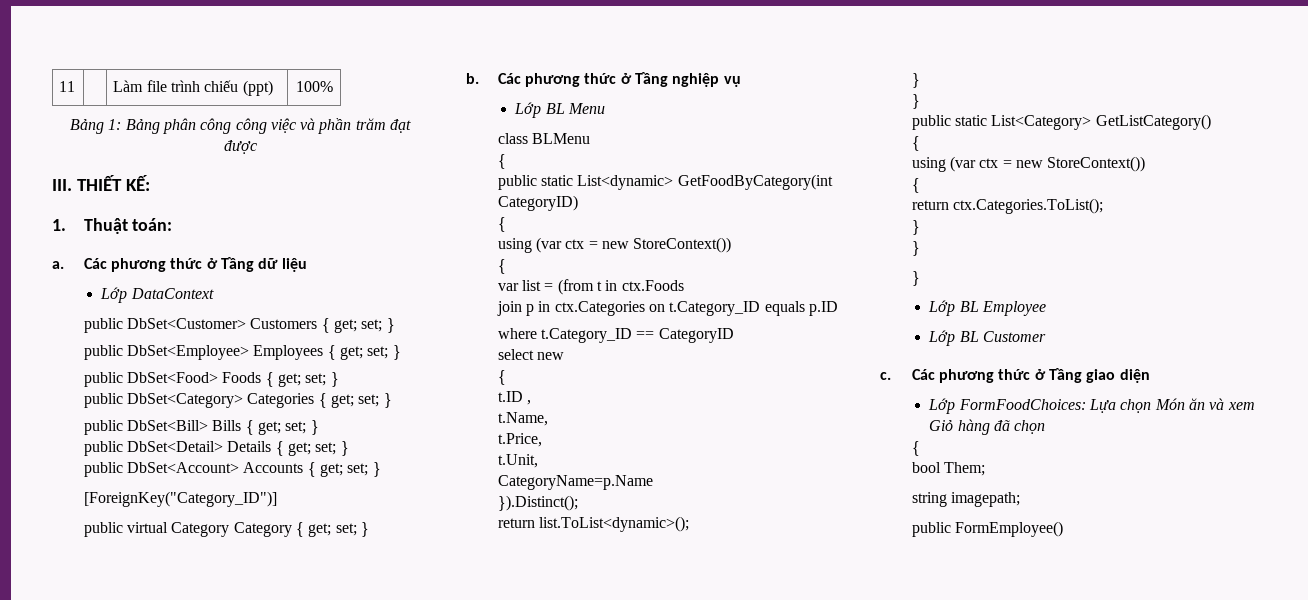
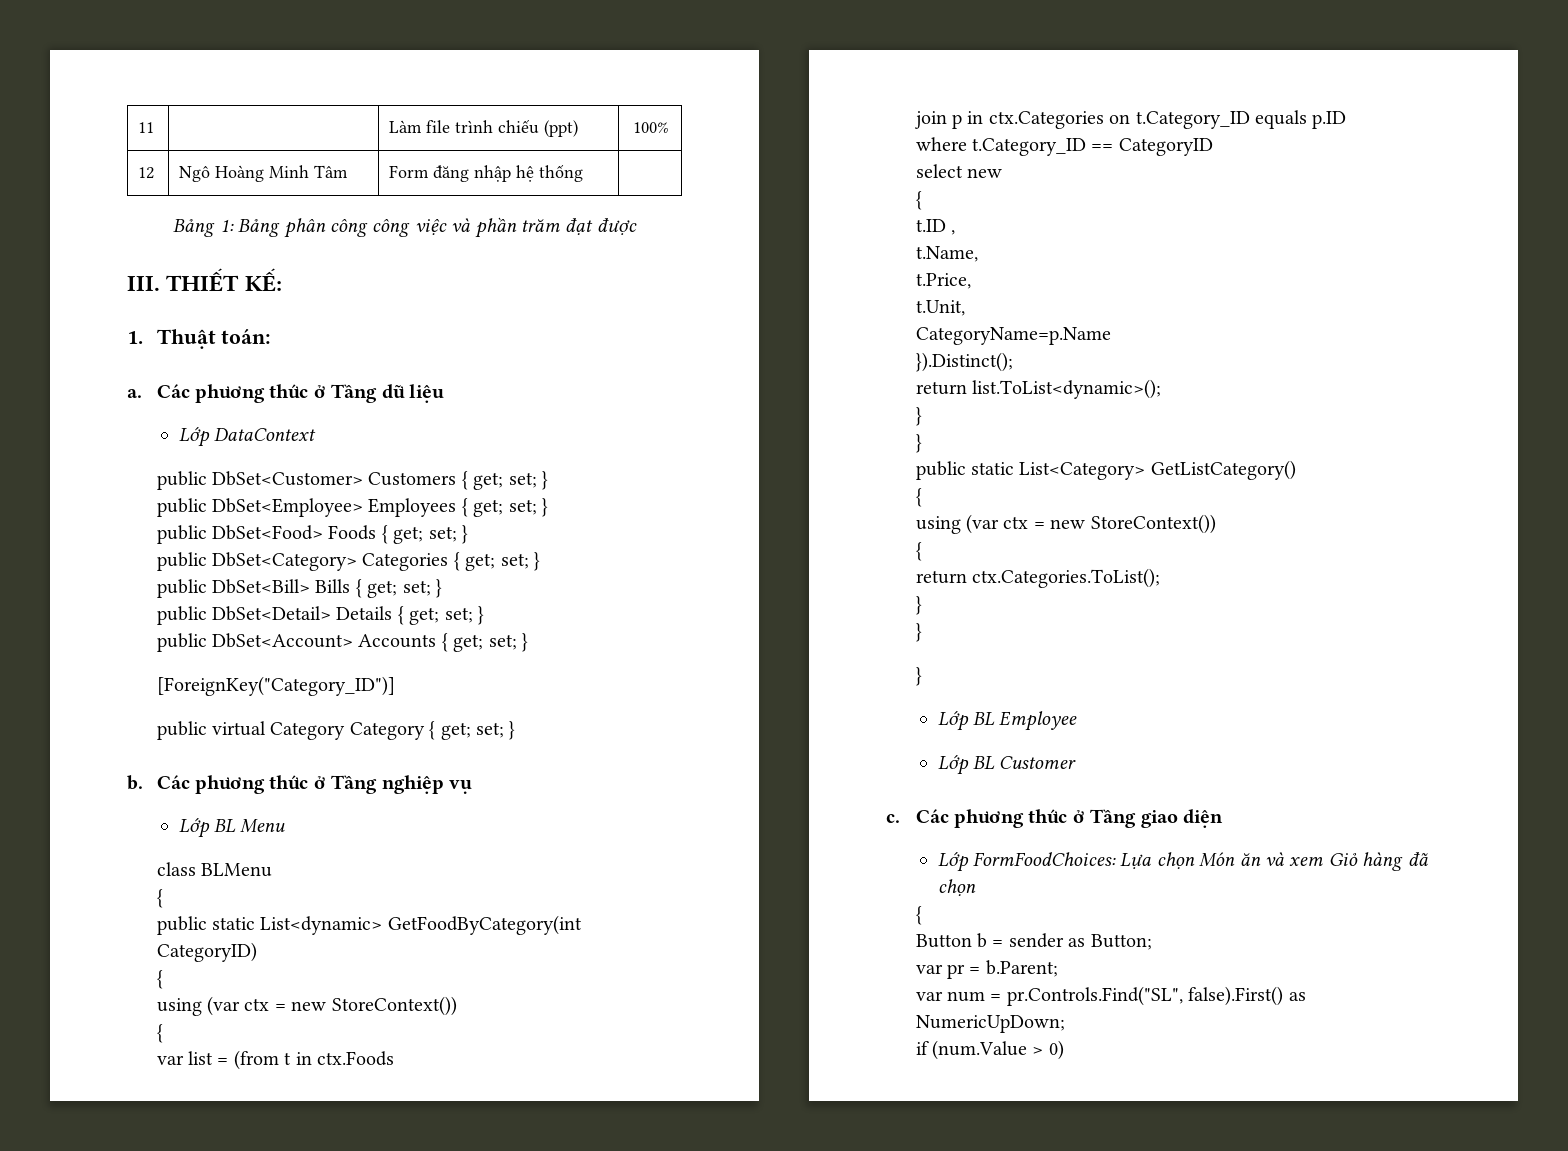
+ 12 | Ngô Hoàng Minh Tâm | Form đăng nhập hệ thống |
- bool Them;
- string imagepath;
- public FormEmployee()
+ Button b = sender as Button;
+ var pr = b.Parent;
+ var num = pr.Controls.Find("SL", false).First() as NumericUpDown;
+ if (num.Value > 0)

